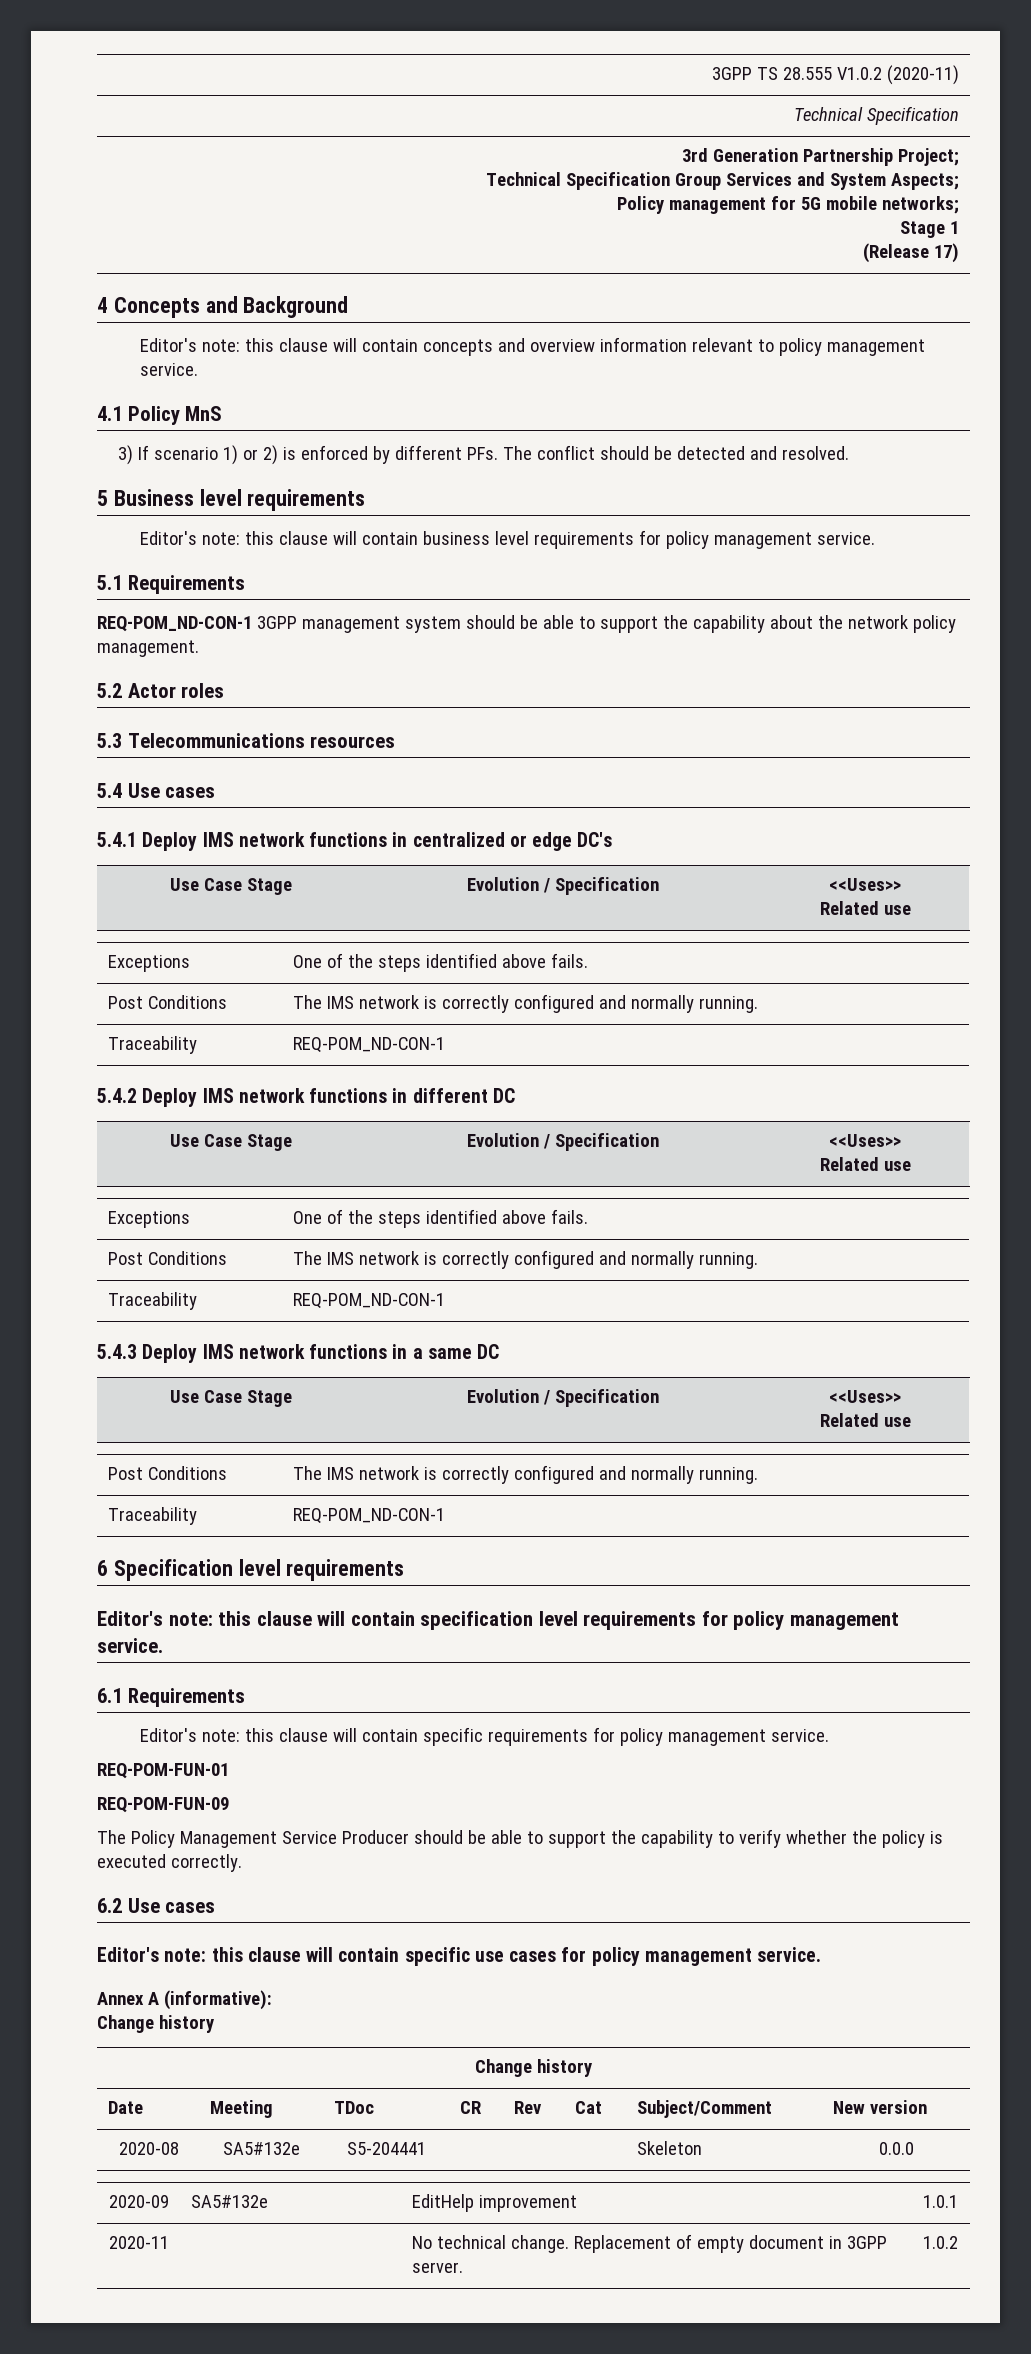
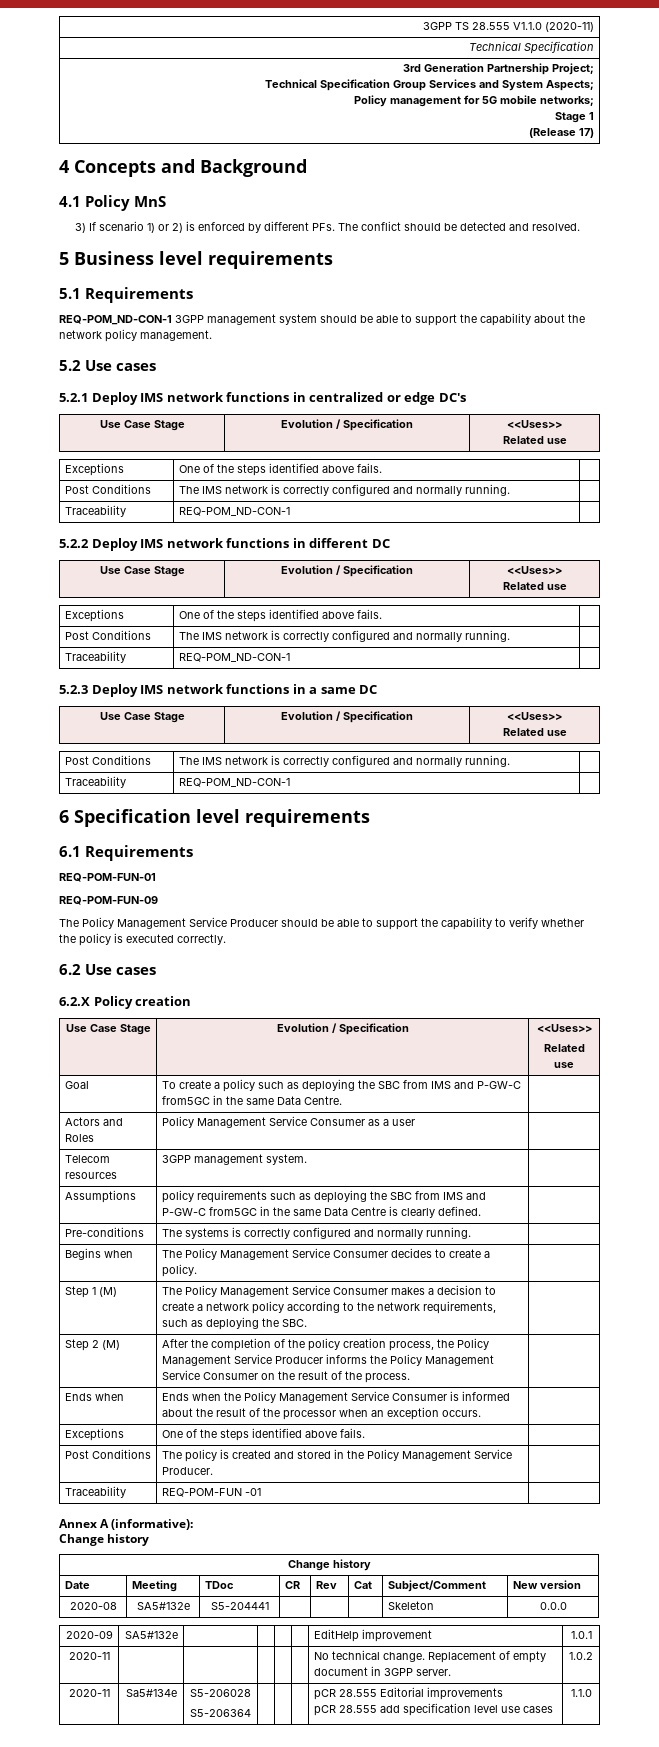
- 3GPP TS 28.555 V1.0.2 (2020-11)
+ 3GPP TS 28.555 V1.1.0 (2020-11)
- Editor's note: this clause will contain concepts and overview information relevant to policy management service.
- Editor's note: this clause will contain business level requirements for policy management service.
- 5.2 Actor roles
- 5.3 Telecommunications resources
- 5.4 Use cases
- 5.4.1 Deploy IMS network functions in centralized or edge DC's
+ 5.2 Use cases
+ 5.2.1 Deploy IMS network functions in centralized or edge DC's
- 5.4.2 Deploy IMS network functions in different DC
+ 5.2.2 Deploy IMS network functions in different DC
- 5.4.3 Deploy IMS network functions in a same DC
+ 5.2.3 Deploy IMS network functions in a same DC
- Editor's note: this clause will contain specification level requirements for policy management service.
  6.1 Requirements
- Editor's note: this clause will contain specific requirements for policy management service.
- Editor's note: this clause will contain specific use cases for policy management service.
+ 6.2.X Policy creation
+ Use Case Stage | Evolution / Specification | <<Uses>>
+ Related use
+ Goal | To create a policy such as deploying the SBC from IMS and P-GW-C from5GC in the same Data Centre. |
+ Actors and Roles | Policy Management Service Consumer as a user |
+ Telecom resources | 3GPP management system. |
+ Assumptions | policy requirements such as deploying the SBC from IMS and P-GW-C from5GC in the same Data Centre is clearly defined. |
+ Pre-conditions | The systems is correctly configured and normally running. |
+ Begins when | The Policy Management Service Consumer decides to create a policy. |
+ Step 1 (M) | The Policy Management Service Consumer makes a decision to create a network policy according to the network requirements, such as deploying the SBC. |
+ Step 2 (M) | After the completion of the policy creation process, the Policy Management Service Producer informs the Policy Management Service Consumer on the result of the process. |
+ Ends when | Ends when the Policy Management Service Consumer is informed about the result of the processor when an exception occurs. |
+ Exceptions | One of the steps identified above fails. |
+ Post Conditions | The policy is created and stored in the Policy Management Service Producer. |
+ Traceability | REQ-POM-FUN -01 |
+ 2020-11 | Sa5#134e | S5-206028
+ S5-206364 | | | | pCR 28.555 Editorial improvements
+ pCR 28.555 add specification level use cases | 1.1.0

